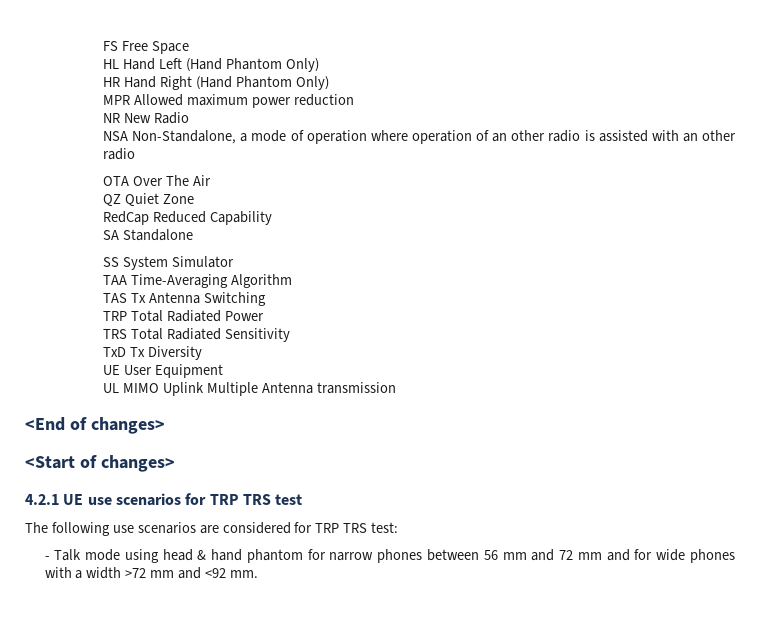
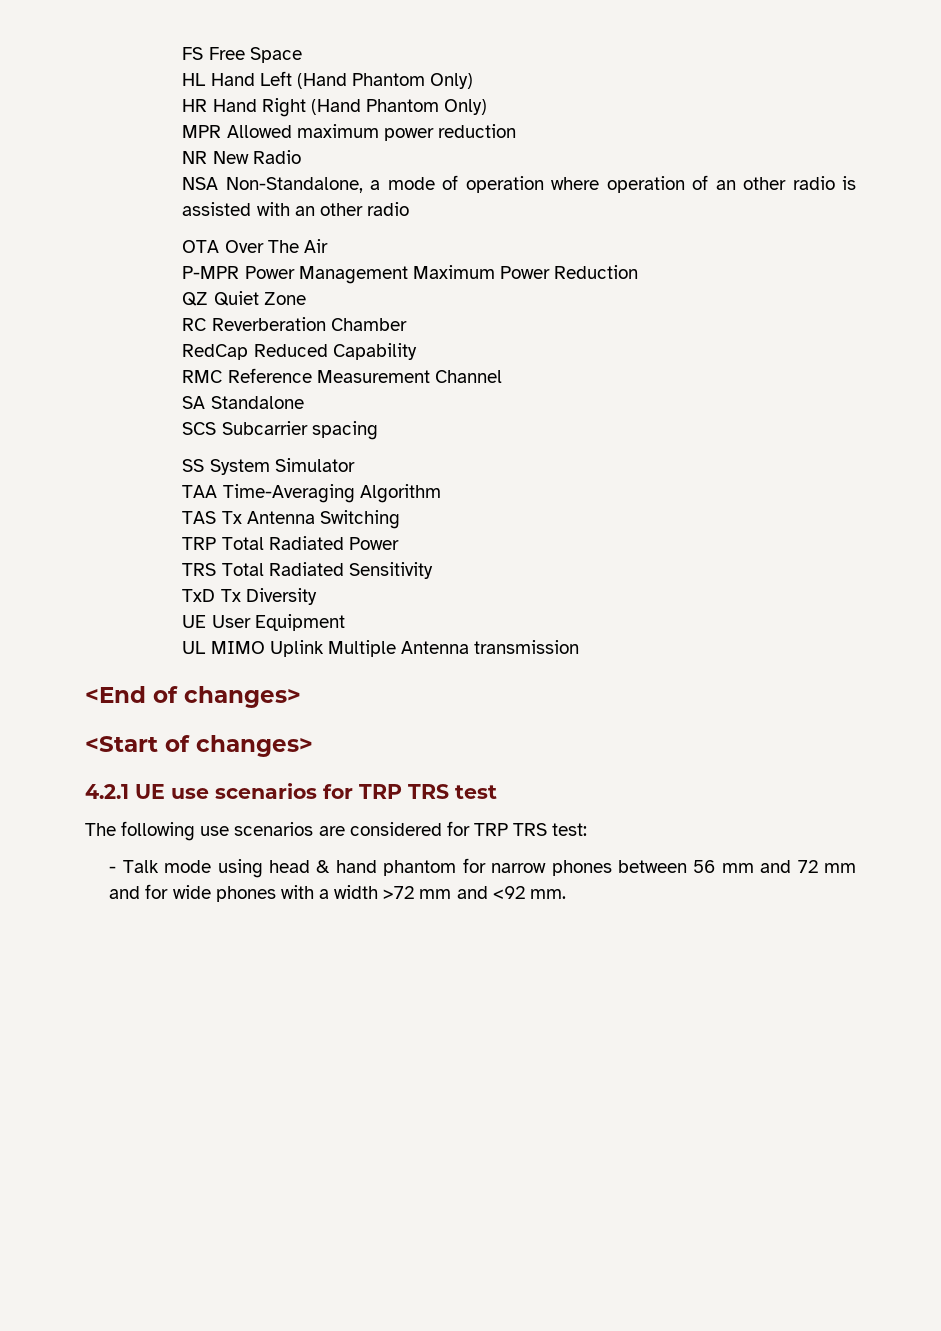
+ P-MPR Power Management Maximum Power Reduction
+ RC Reverberation Chamber
+ RMC Reference Measurement Channel
+ SCS Subcarrier spacing

